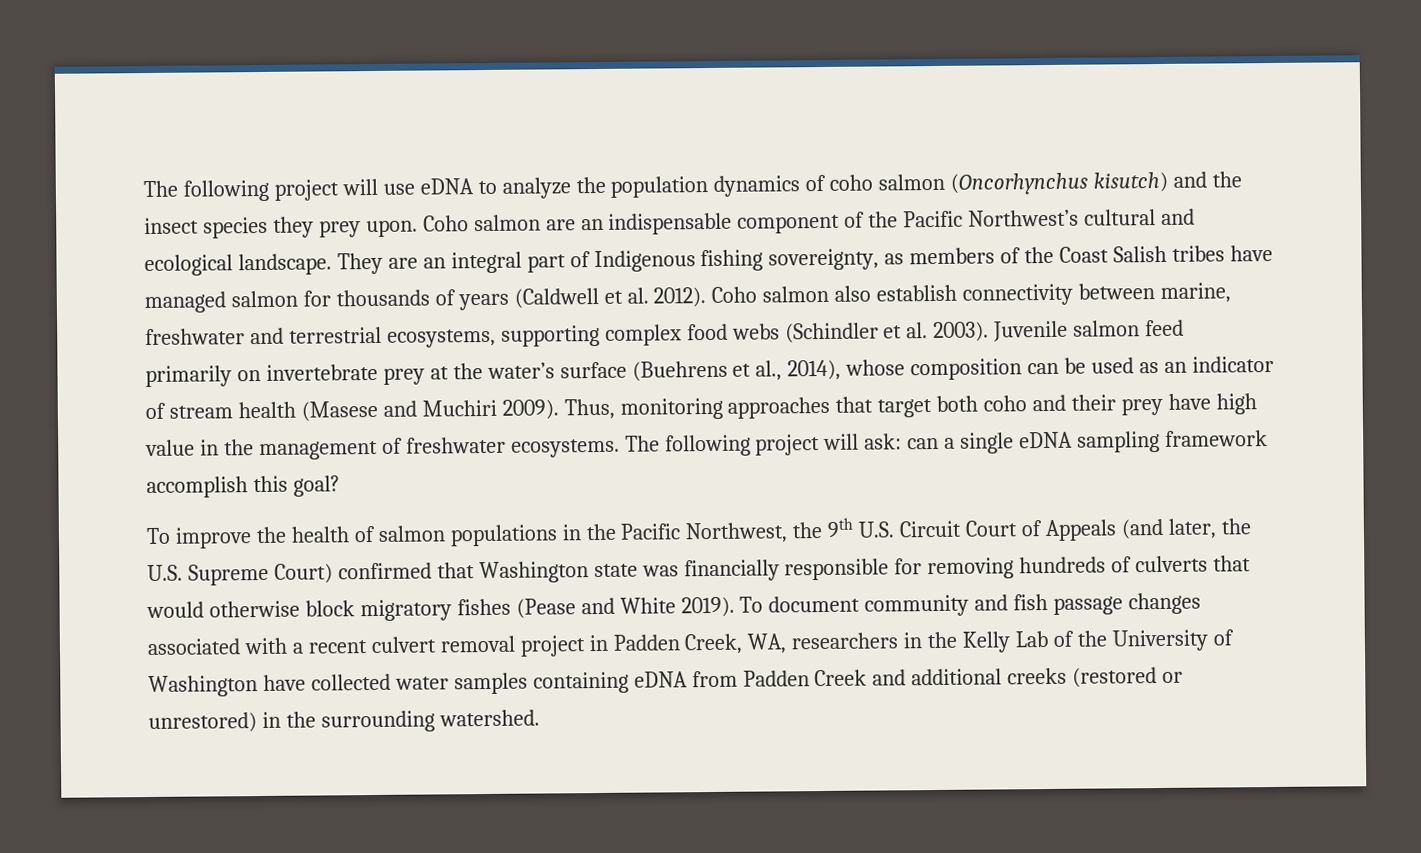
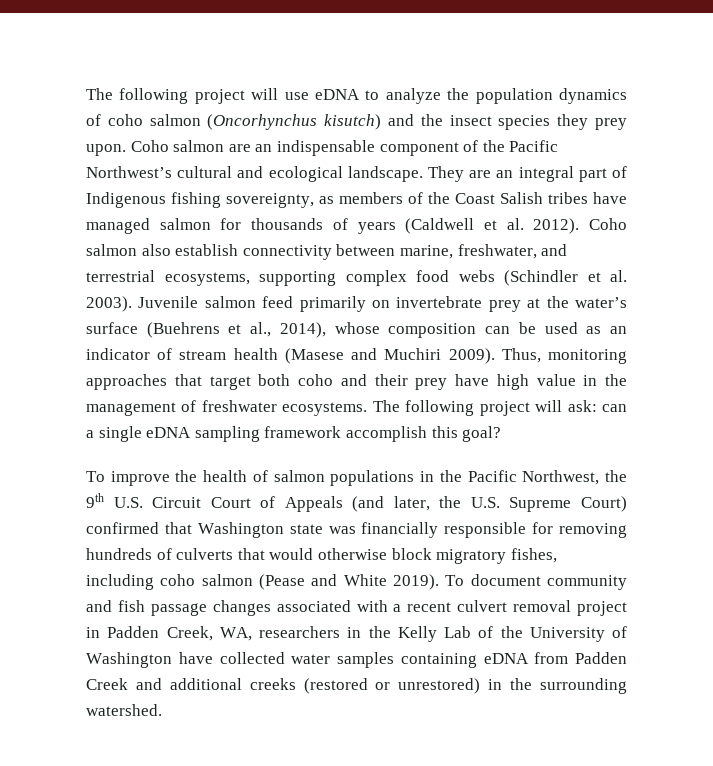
- Coho salmon also establish connectivity between marine, freshwater and terrestrial ecosystems, supporting complex food webs (Schindler et al. 2003).
+ Coho salmon also establish connectivity between marine, freshwater, and terrestrial ecosystems, supporting complex food webs (Schindler et al. 2003).
- To improve the health of salmon populations in the Pacific Northwest, the 9th U.S. Circuit Court of Appeals (and later, the U.S. Supreme Court) confirmed that Washington state was financially responsible for removing hundreds of culverts that would otherwise block migratory fishes (Pease and White 2019).
+ To improve the health of salmon populations in the Pacific Northwest, the 9th U.S. Circuit Court of Appeals (and later, the U.S. Supreme Court) confirmed that Washington state was financially responsible for removing hundreds of culverts that would otherwise block migratory fishes, including coho salmon (Pease and White 2019).

